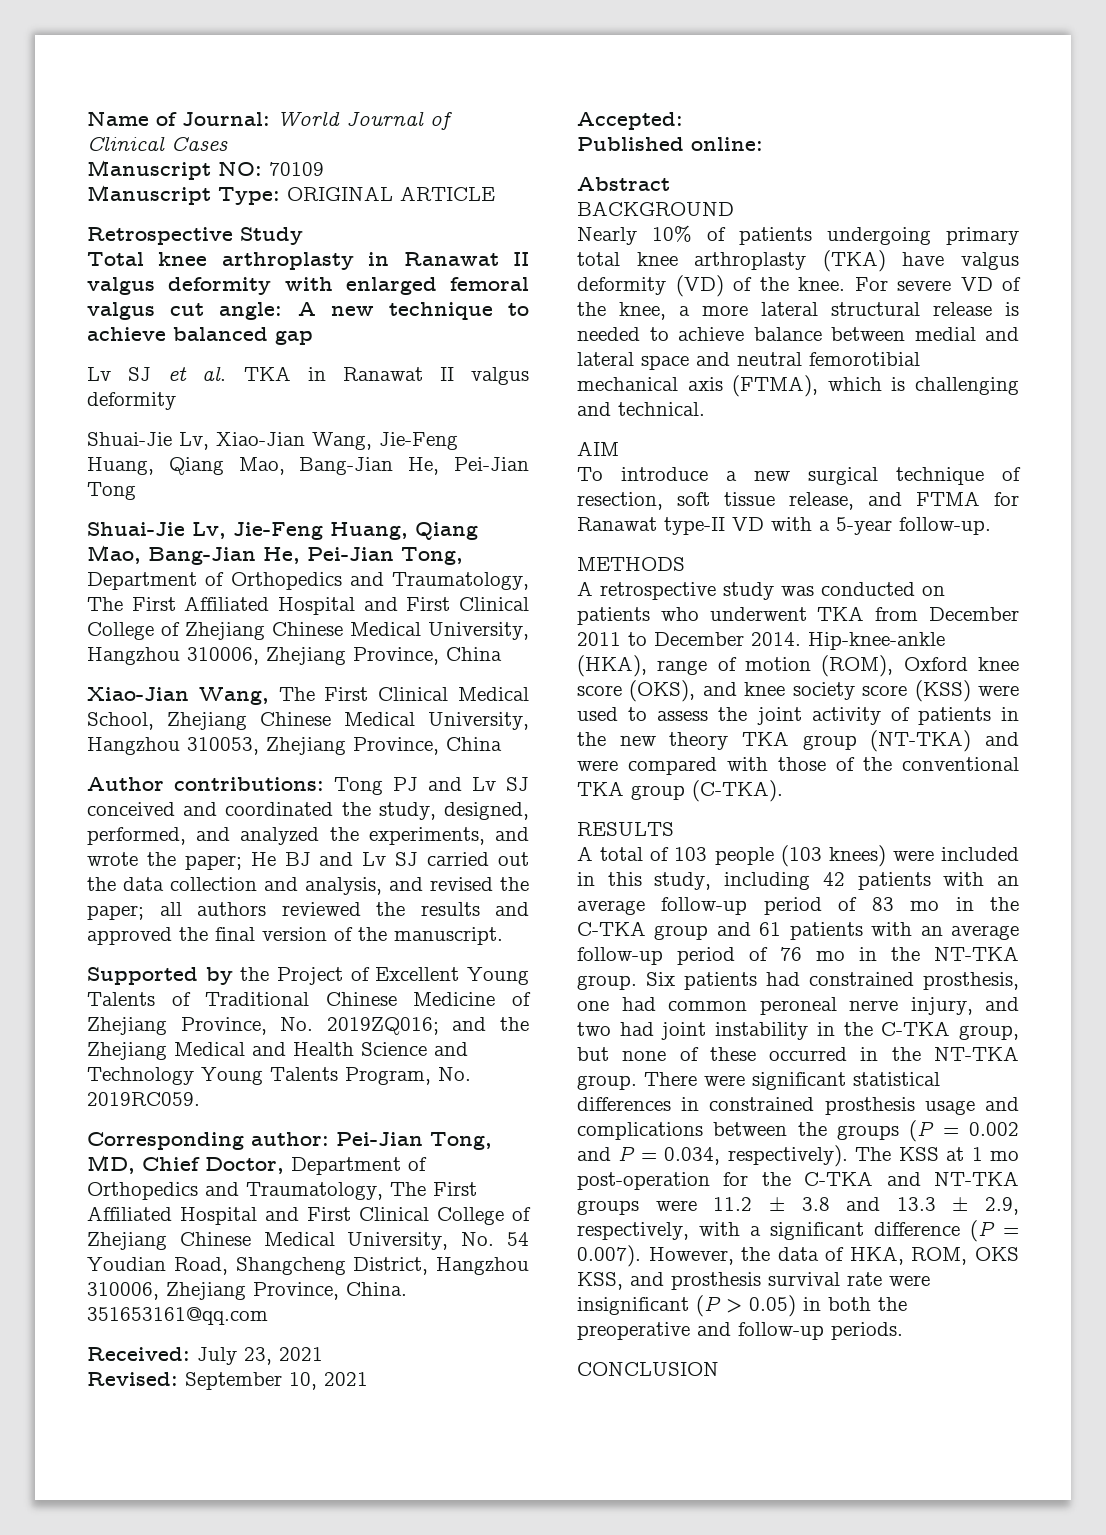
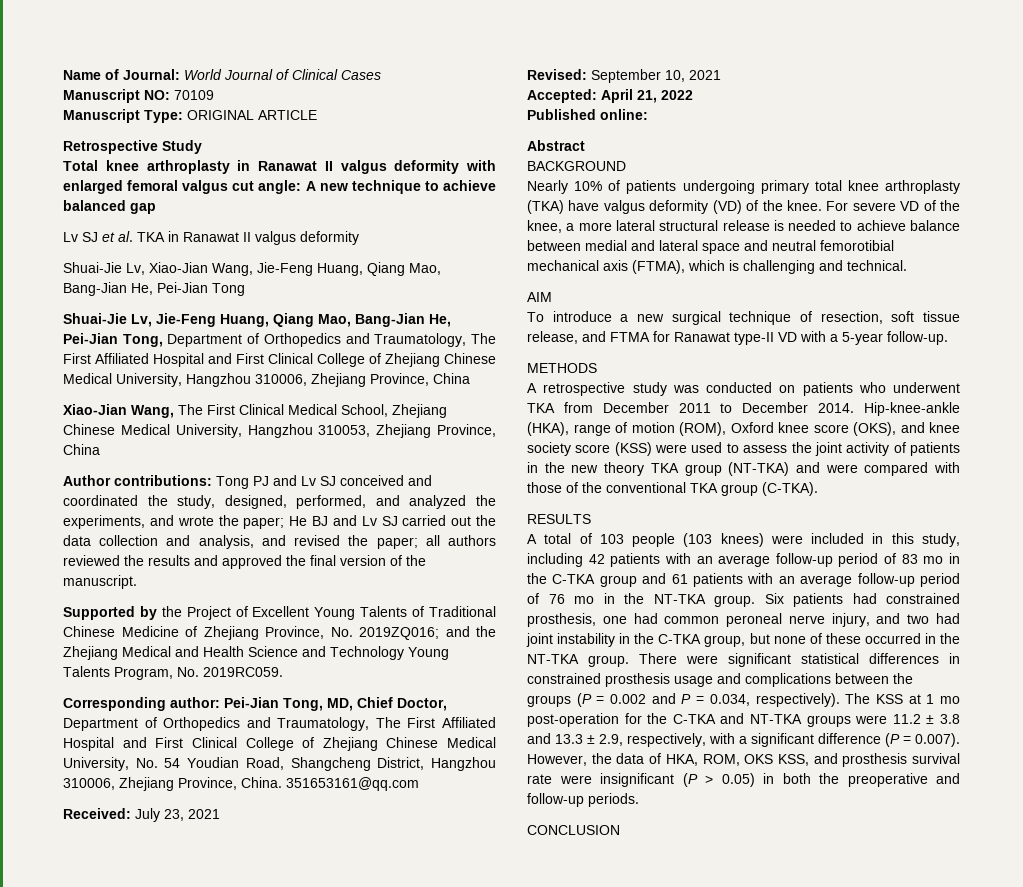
- Accepted:
+ Accepted: April 21, 2022

